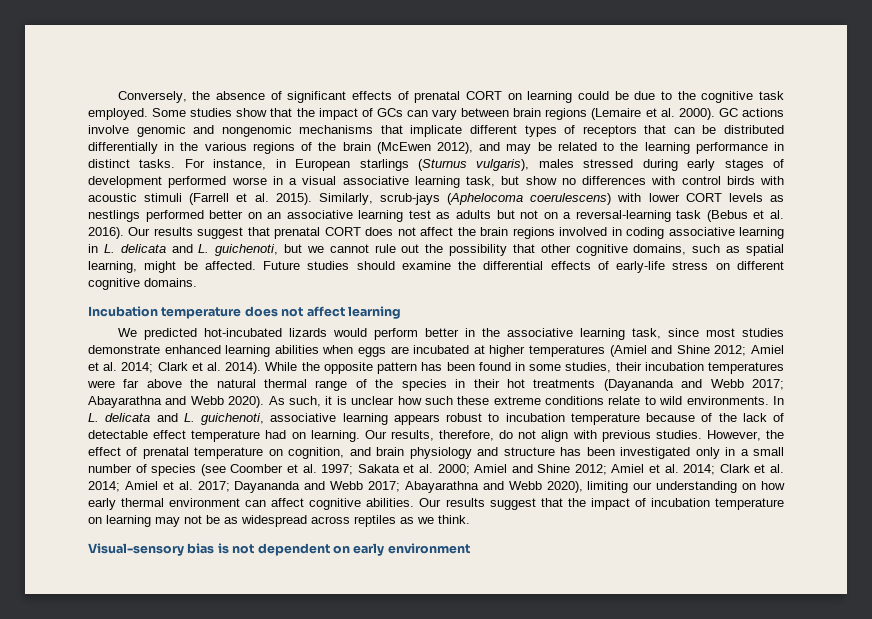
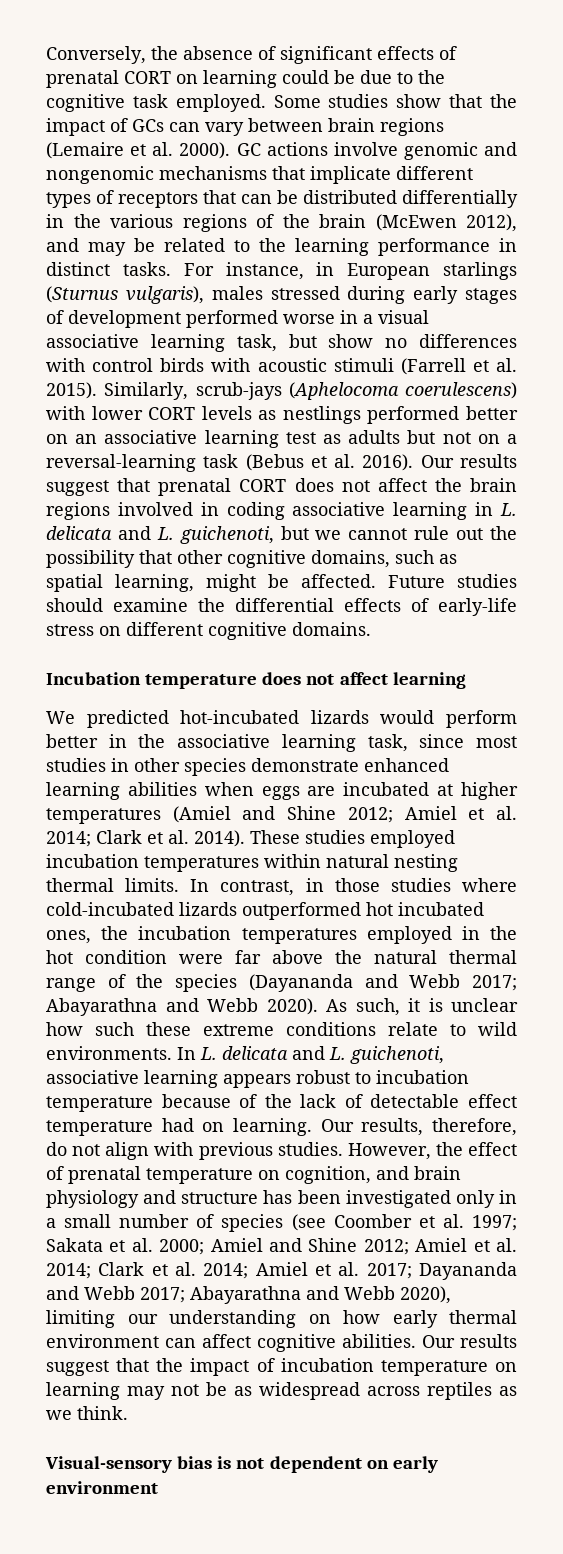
- We predicted hot-incubated lizards would perform better in the associative learning task, since most studies demonstrate enhanced learning abilities when eggs are incubated at higher temperatures (Amiel and Shine 2012; Amiel et al. 2014; Clark et al. 2014).
+ We predicted hot-incubated lizards would perform better in the associative learning task, since most studies in other species demonstrate enhanced learning abilities when eggs are incubated at higher temperatures (Amiel and Shine 2012; Amiel et al. 2014; Clark et al. 2014).
- While the opposite pattern has been found in some studies, their incubation temperatures were far above the natural thermal range of the species in their hot treatments (Dayananda and Webb 2017; Abayarathna and Webb 2020).
+ These studies employed incubation temperatures within natural nesting thermal limits. In contrast, in those studies where cold-incubated lizards outperformed hot incubated ones, the incubation temperatures employed in the hot condition were far above the natural thermal range of the species (Dayananda and Webb 2017; Abayarathna and Webb 2020).

